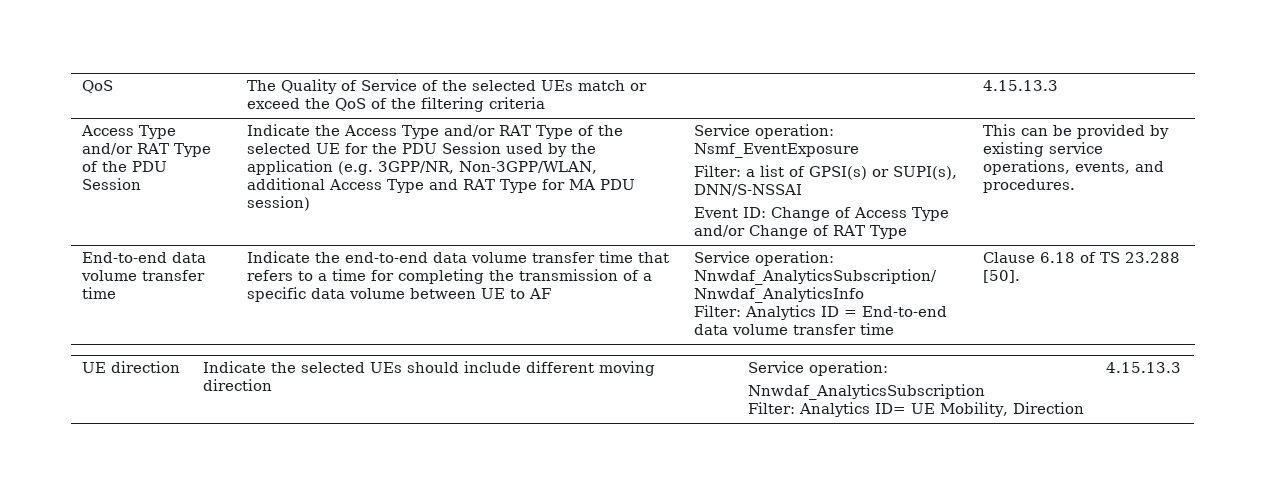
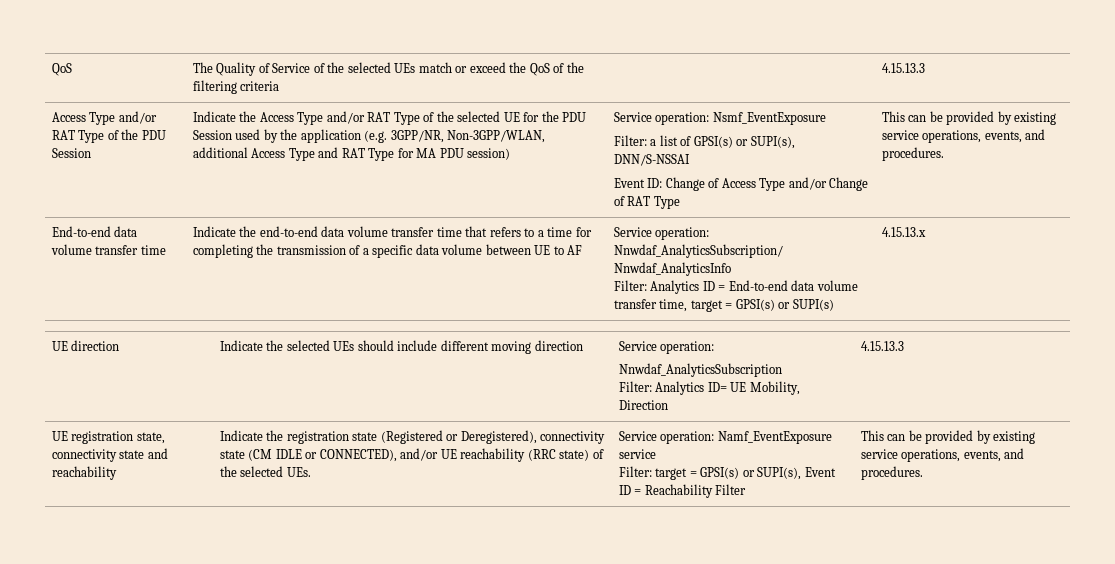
- Filter: Analytics ID = End-to-end data volume transfer time | Clause 6.18 of TS 23.288 [50].
+ Filter: Analytics ID = End-to-end data volume transfer time, target = GPSI(s) or SUPI(s) | 4.15.13.x
+ UE registration state, connectivity state and reachability | Indicate the registration state (Registered or Deregistered), connectivity state (CM IDLE or CONNECTED), and/or UE reachability (RRC state) of the selected UEs. | Service operation: Namf_EventExposure service
+ Filter: target = GPSI(s) or SUPI(s), Event ID = Reachability Filter | This can be provided by existing service operations, events, and procedures.

